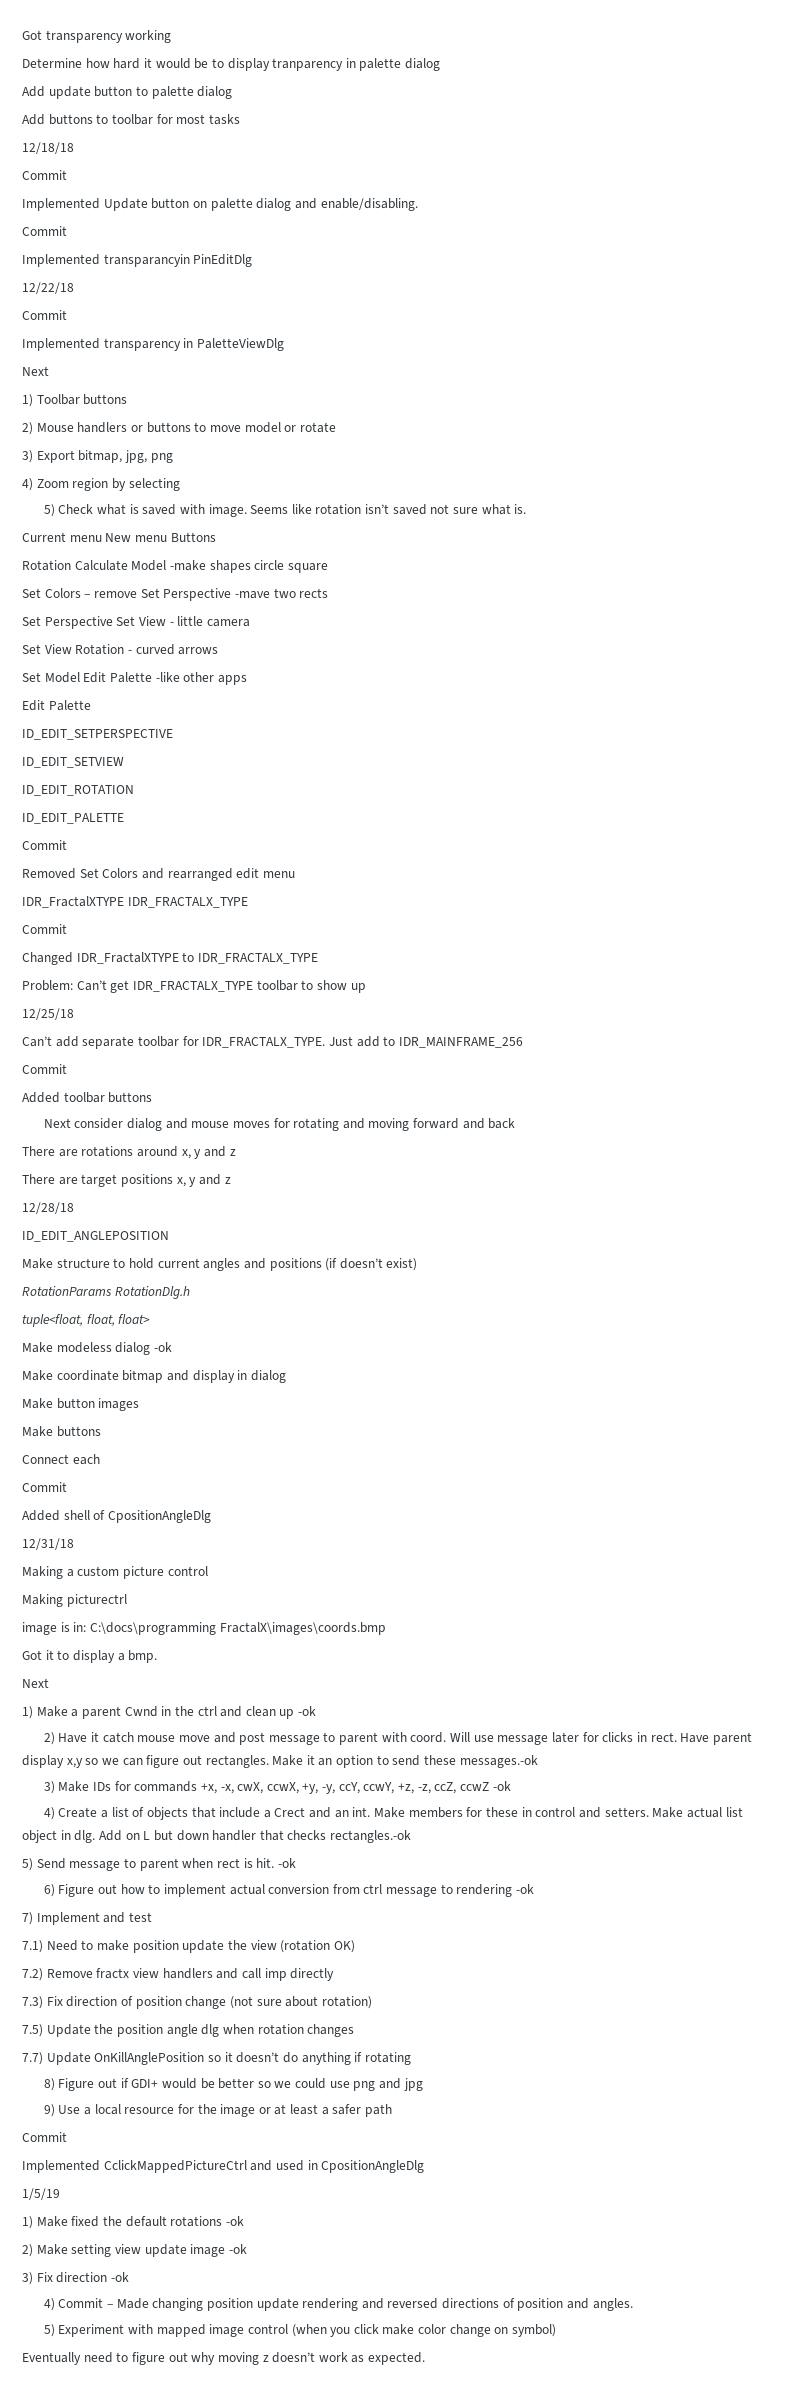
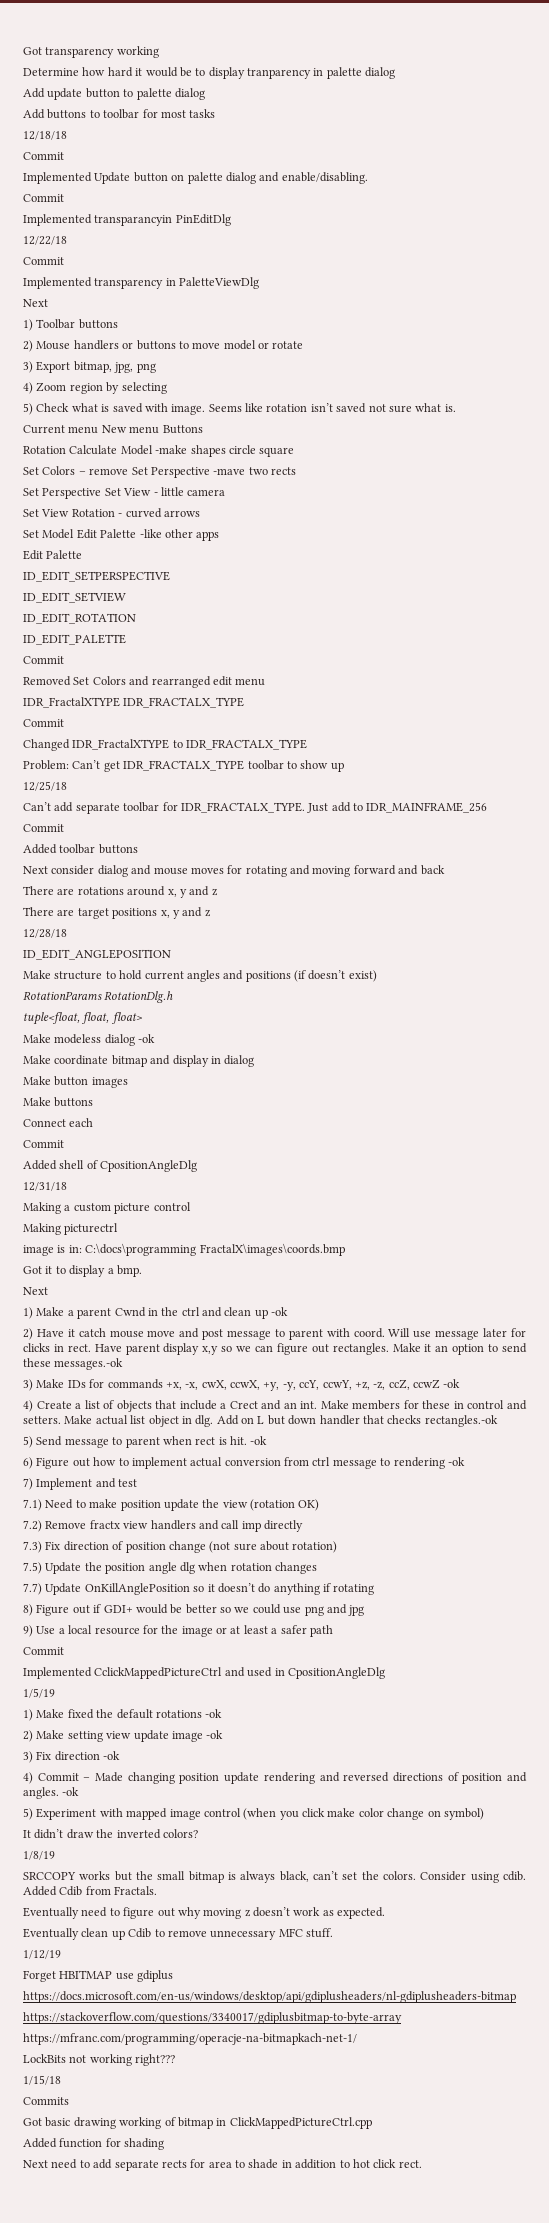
- 4) Commit – Made changing position update rendering and reversed directions of position and angles.
+ 4) Commit – Made changing position update rendering and reversed directions of position and angles. -ok
+ It didn’t draw the inverted colors?
+ 1/8/19
+ SRCCOPY works but the small bitmap is always black, can’t set the colors. Consider using cdib. Added Cdib from Fractals.
+ Eventually clean up Cdib to remove unnecessary MFC stuff.
+ 1/12/19
+ Forget HBITMAP use gdiplus
+ https://docs.microsoft.com/en-us/windows/desktop/api/gdiplusheaders/nl-gdiplusheaders-bitmap
+ https://stackoverflow.com/questions/3340017/gdiplusbitmap-to-byte-array
+ https://mfranc.com/programming/operacje-na-bitmapkach-net-1/
+ LockBits not working right???
+ 1/15/18
+ Commits
+ Got basic drawing working of bitmap in ClickMappedPictureCtrl.cpp
+ Added function for shading
+ Next need to add separate rects for area to shade in addition to hot click rect.

